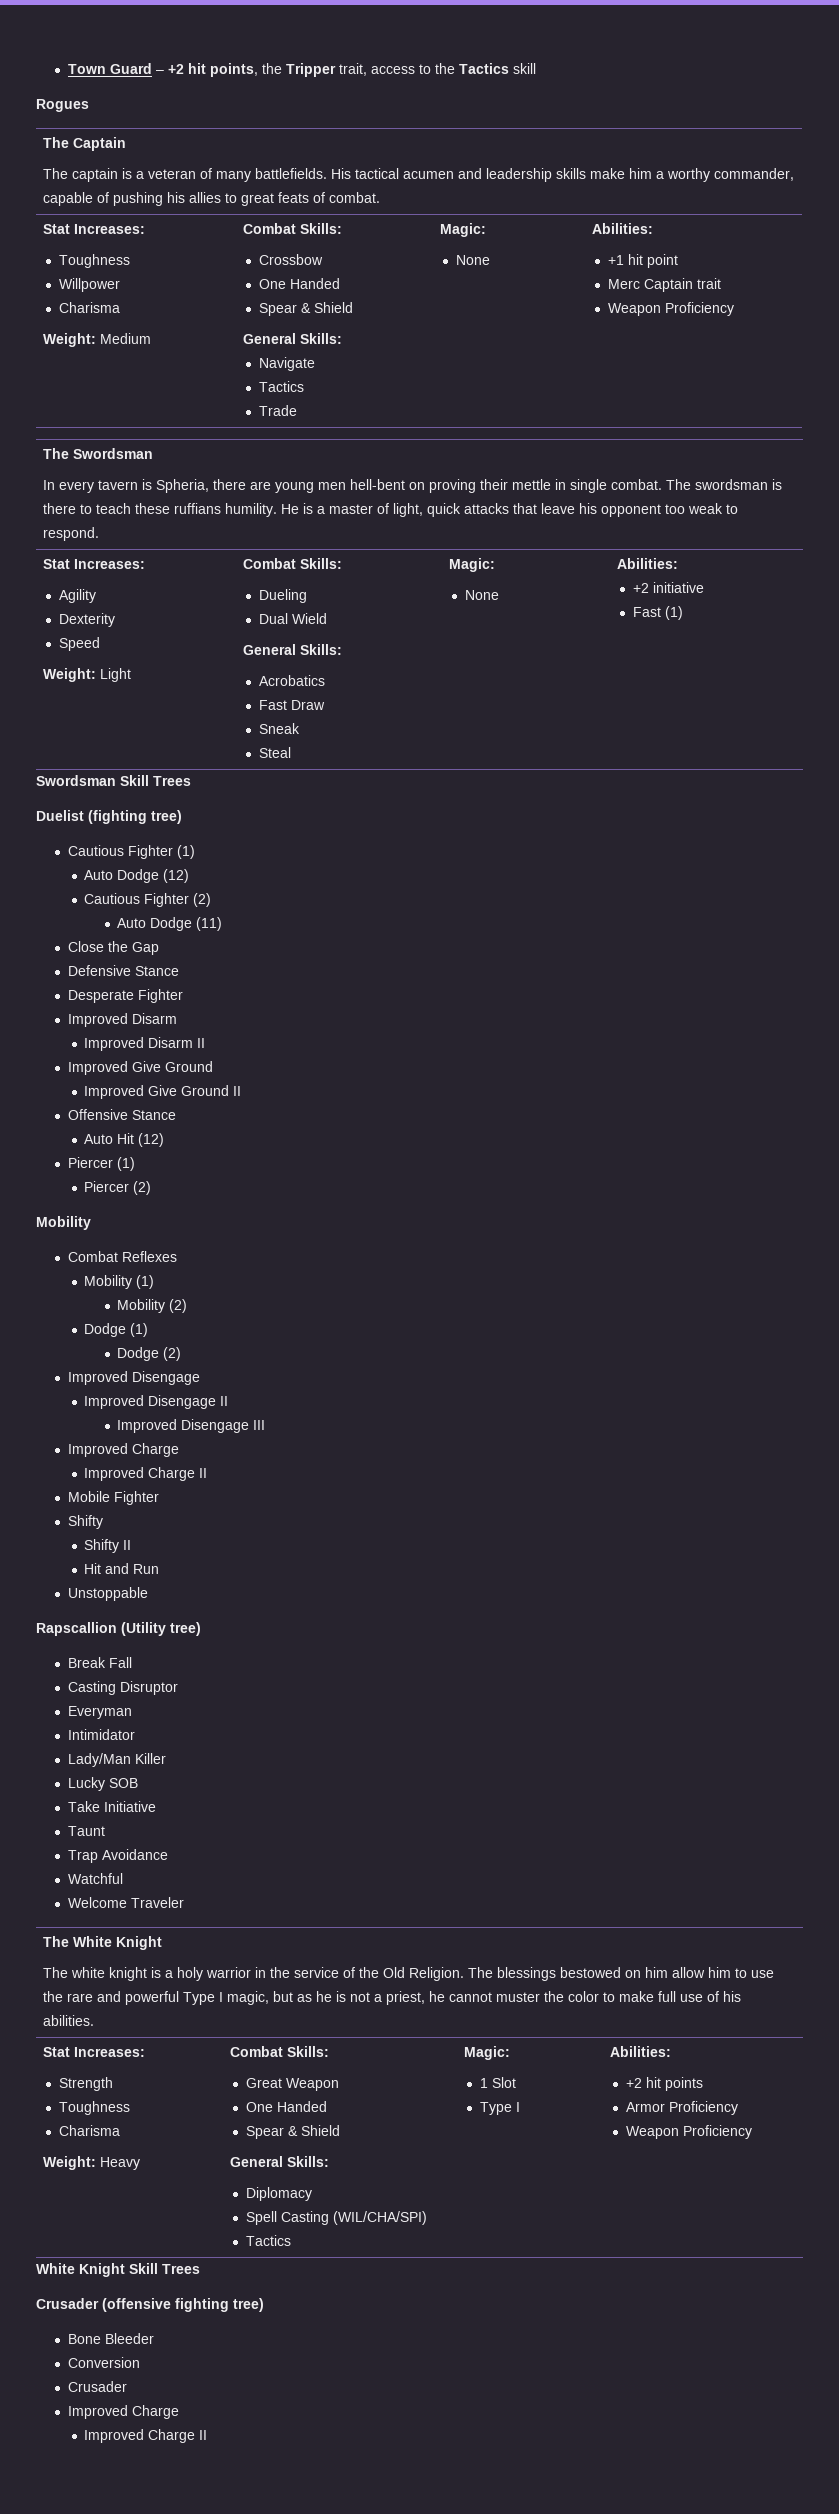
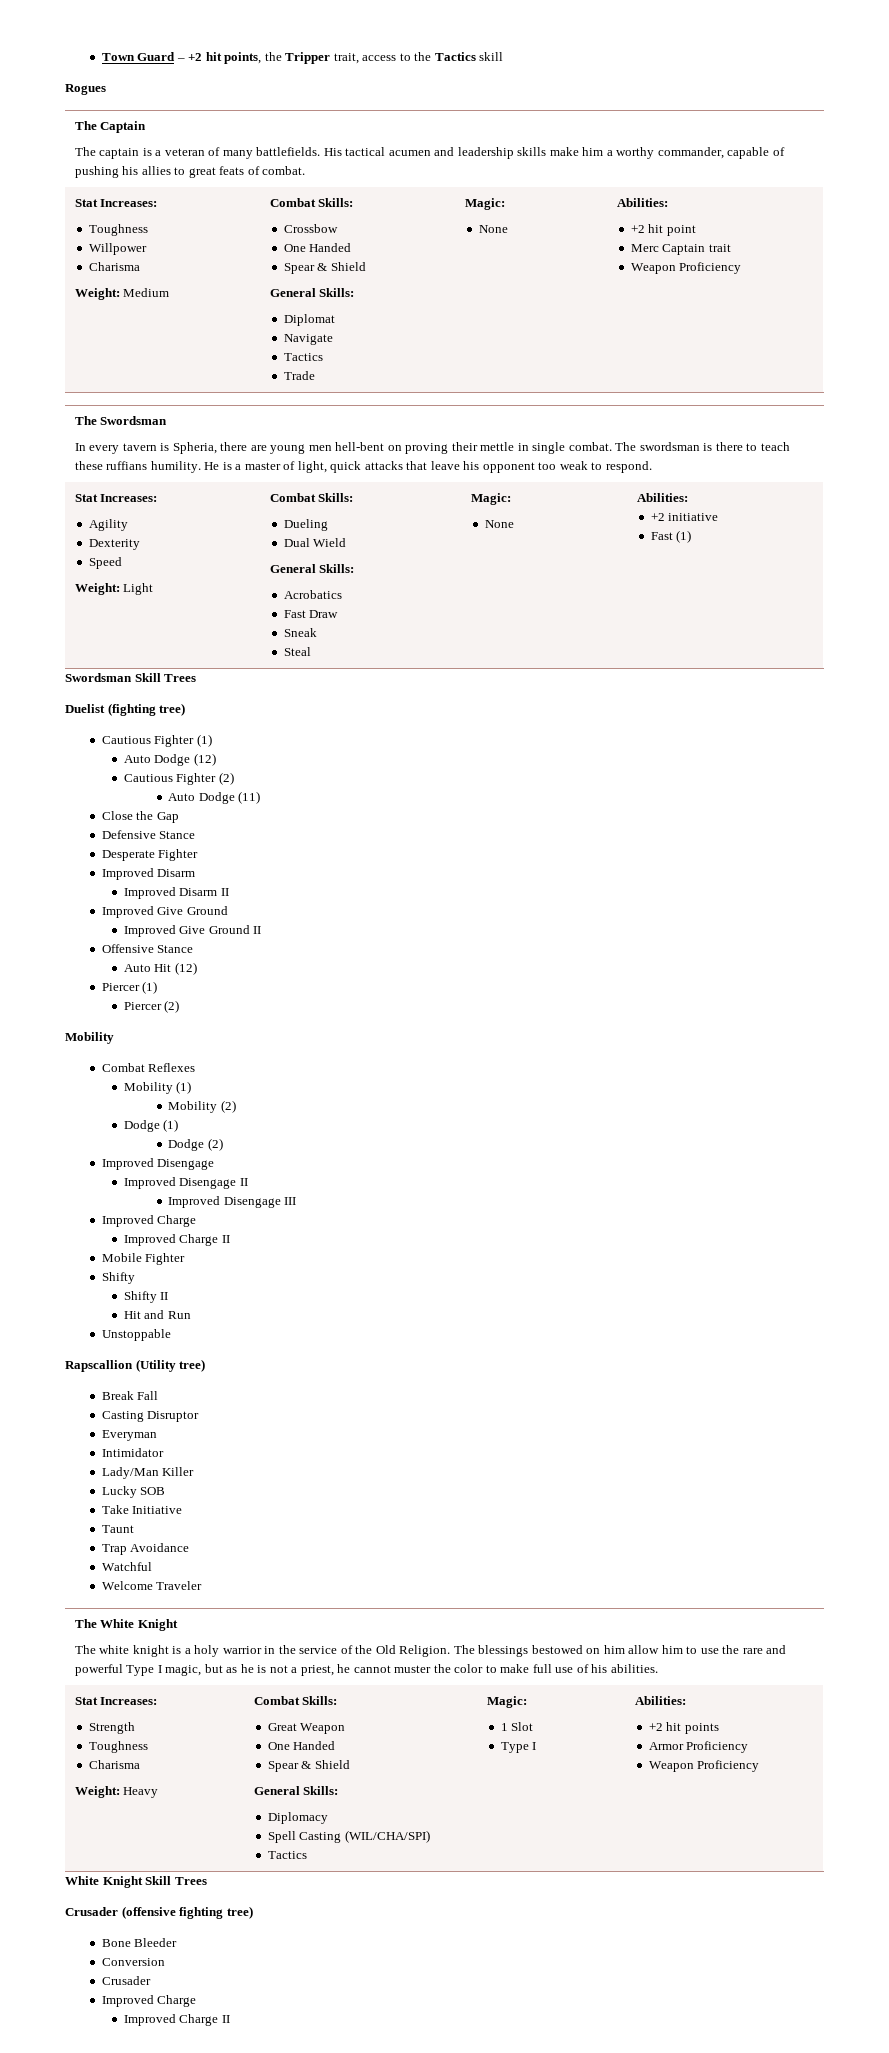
  The Captain
  The captain is a veteran of many battlefields. His tactical acumen and leadership skills make him a worthy commander, capable of pushing his allies to great feats of combat.
  Stat Increases:
  Toughness
  Willpower
  Charisma
  Weight: Medium | Combat Skills:
  Crossbow
  One Handed
  Spear & Shield
  General Skills:
+ Diplomat
  Navigate
  Tactics
  Trade | Magic:
  None | Abilities:
- +1 hit point
+ +2 hit point

